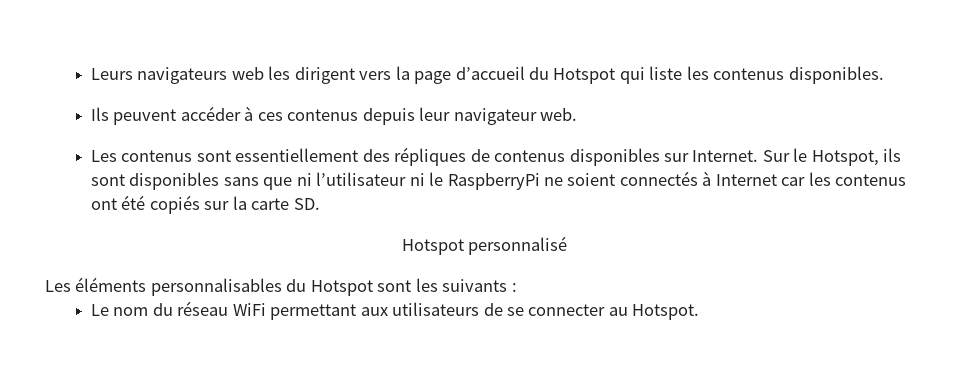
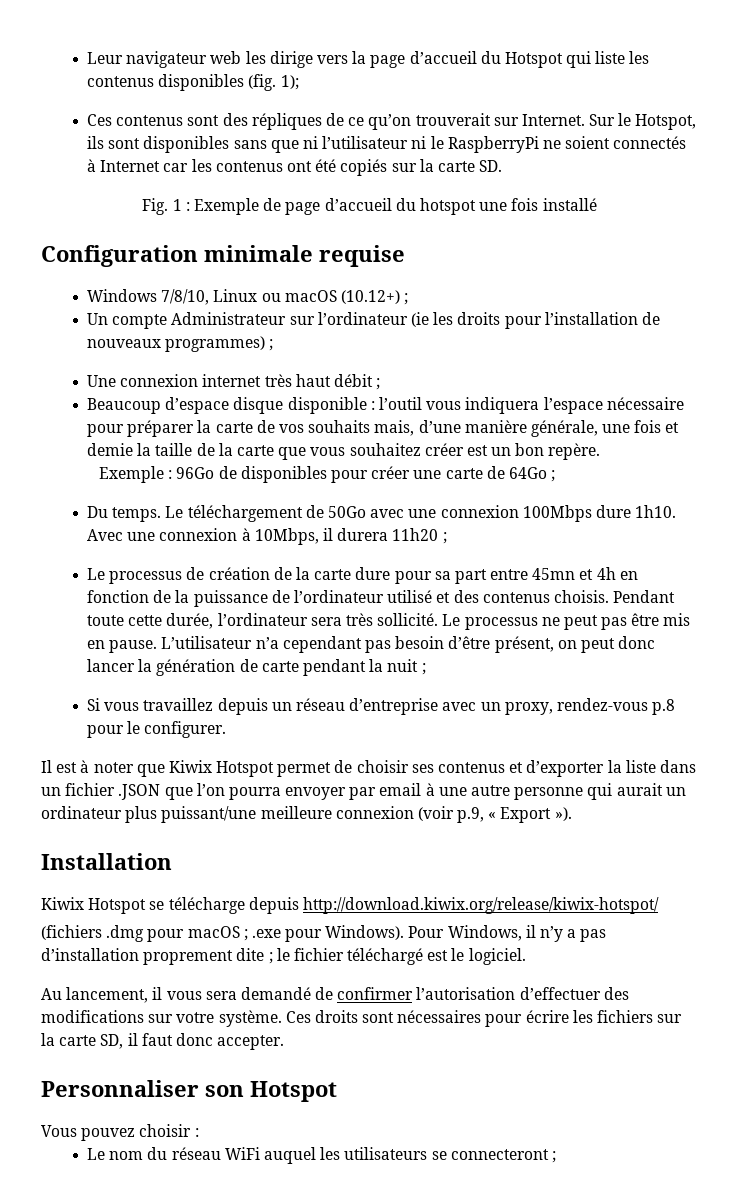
- Leurs navigateurs web les dirigent vers la page d’accueil du Hotspot qui liste les contenus disponibles.
- Ils peuvent accéder à ces contenus depuis leur navigateur web.
- Les contenus sont essentiellement des répliques de contenus disponibles sur Internet.
+ Leur navigateur web les dirige vers la page d’accueil du Hotspot qui liste les contenus disponibles (fig. 1);
+ Ces contenus sont des répliques de ce qu’on trouverait sur Internet.
- Hotspot personnalisé
- Les éléments personnalisables du Hotspot sont les suivants :
+ Fig. 1 : Exemple de page d’accueil du hotspot une fois installé
+ Configuration minimale requise
+ Windows 7/8/10, Linux ou macOS (10.12+) ;
+ Un compte Administrateur sur l’ordinateur (ie les droits pour l’installation de nouveaux programmes) ;
+ Une connexion internet très haut débit ;
+ Beaucoup d’espace disque disponible : l’outil vous indiquera l’espace nécessaire pour préparer la carte de vos souhaits mais, d’une manière générale, une fois et demie la taille de la carte que vous souhaitez créer est un bon repère.
+ Exemple : 96Go de disponibles pour créer une carte de 64Go ;
+ Du temps. Le téléchargement de 50Go avec une connexion 100Mbps dure 1h10. Avec une connexion à 10Mbps, il durera 11h20 ;
+ Le processus de création de la carte dure pour sa part entre 45mn et 4h en fonction de la puissance de l’ordinateur utilisé et des contenus choisis. Pendant toute cette durée, l’ordinateur sera très sollicité. Le processus ne peut pas être mis en pause. L’utilisateur n’a cependant pas besoin d’être présent, on peut donc lancer la génération de carte pendant la nuit ;
+ Si vous travaillez depuis un réseau d’entreprise avec un proxy, rendez-vous p.8 pour le configurer.
+ Il est à noter que Kiwix Hotspot permet de choisir ses contenus et d’exporter la liste dans un fichier .JSON que l’on pourra envoyer par email à une autre personne qui aurait un ordinateur plus puissant/une meilleure connexion (voir p.9, « Export »).
+ Installation
+ Kiwix Hotspot se télécharge depuis http://download.kiwix.org/release/kiwix-hotspot/
+ (fichiers .dmg pour macOS ; .exe pour Windows). Pour Windows, il n’y a pas d’installation proprement dite ; le fichier téléchargé est le logiciel.
+ Au lancement, il vous sera demandé de confirmer l’autorisation d’effectuer des modifications sur votre système. Ces droits sont nécessaires pour écrire les fichiers sur la carte SD, il faut donc accepter.
+ Personnaliser son Hotspot
+ Vous pouvez choisir :
- Le nom du réseau WiFi permettant aux utilisateurs de se connecter au Hotspot.
+ Le nom du réseau WiFi auquel les utilisateurs se connecteront ;

